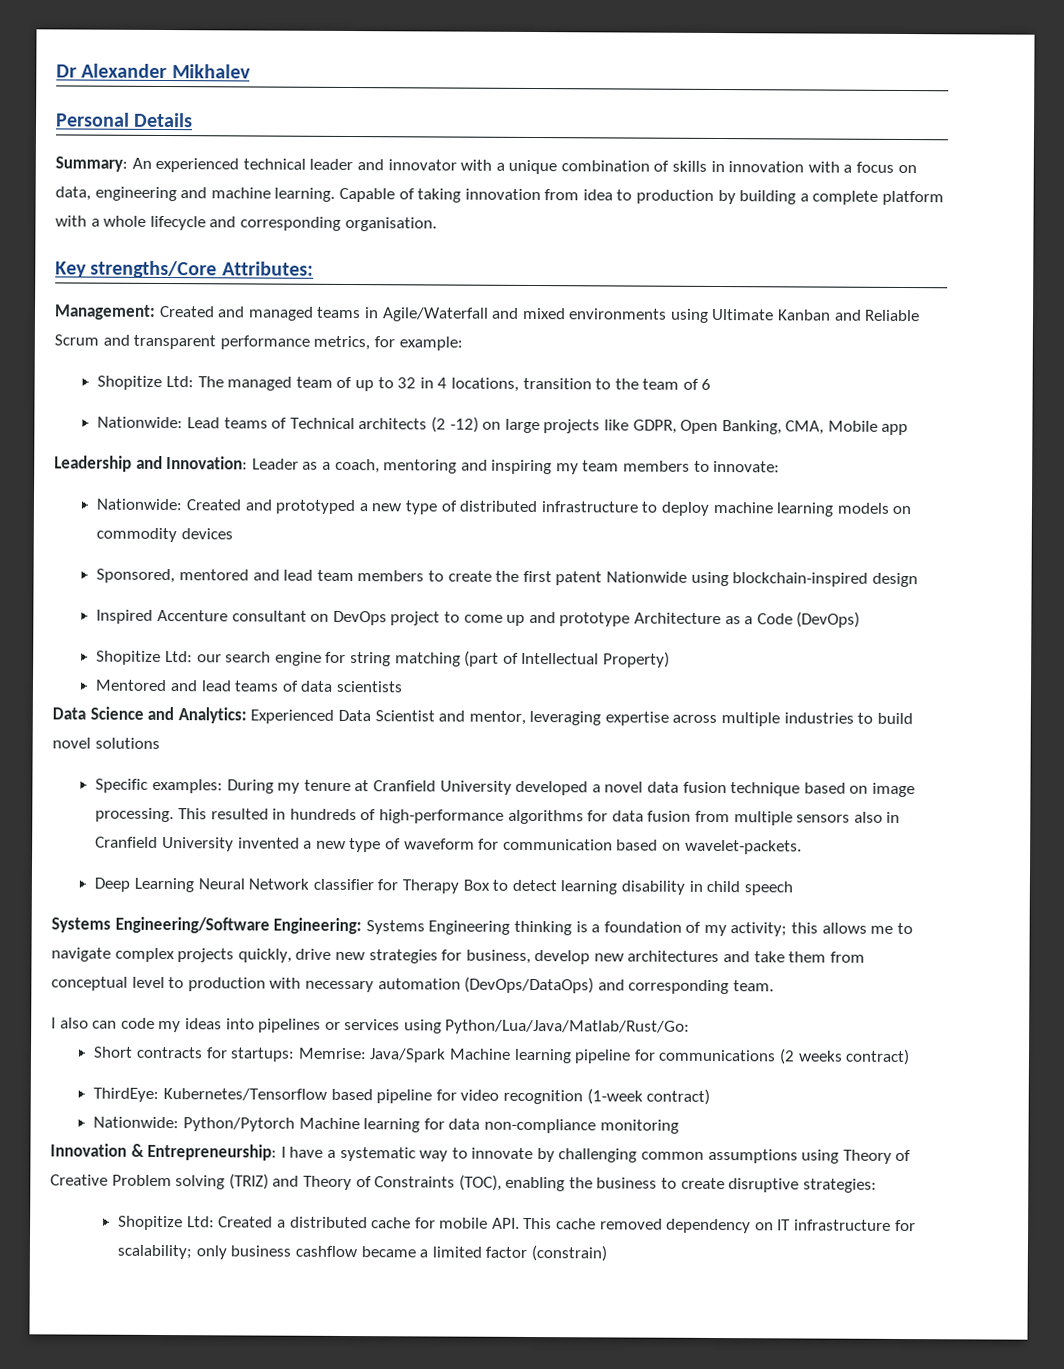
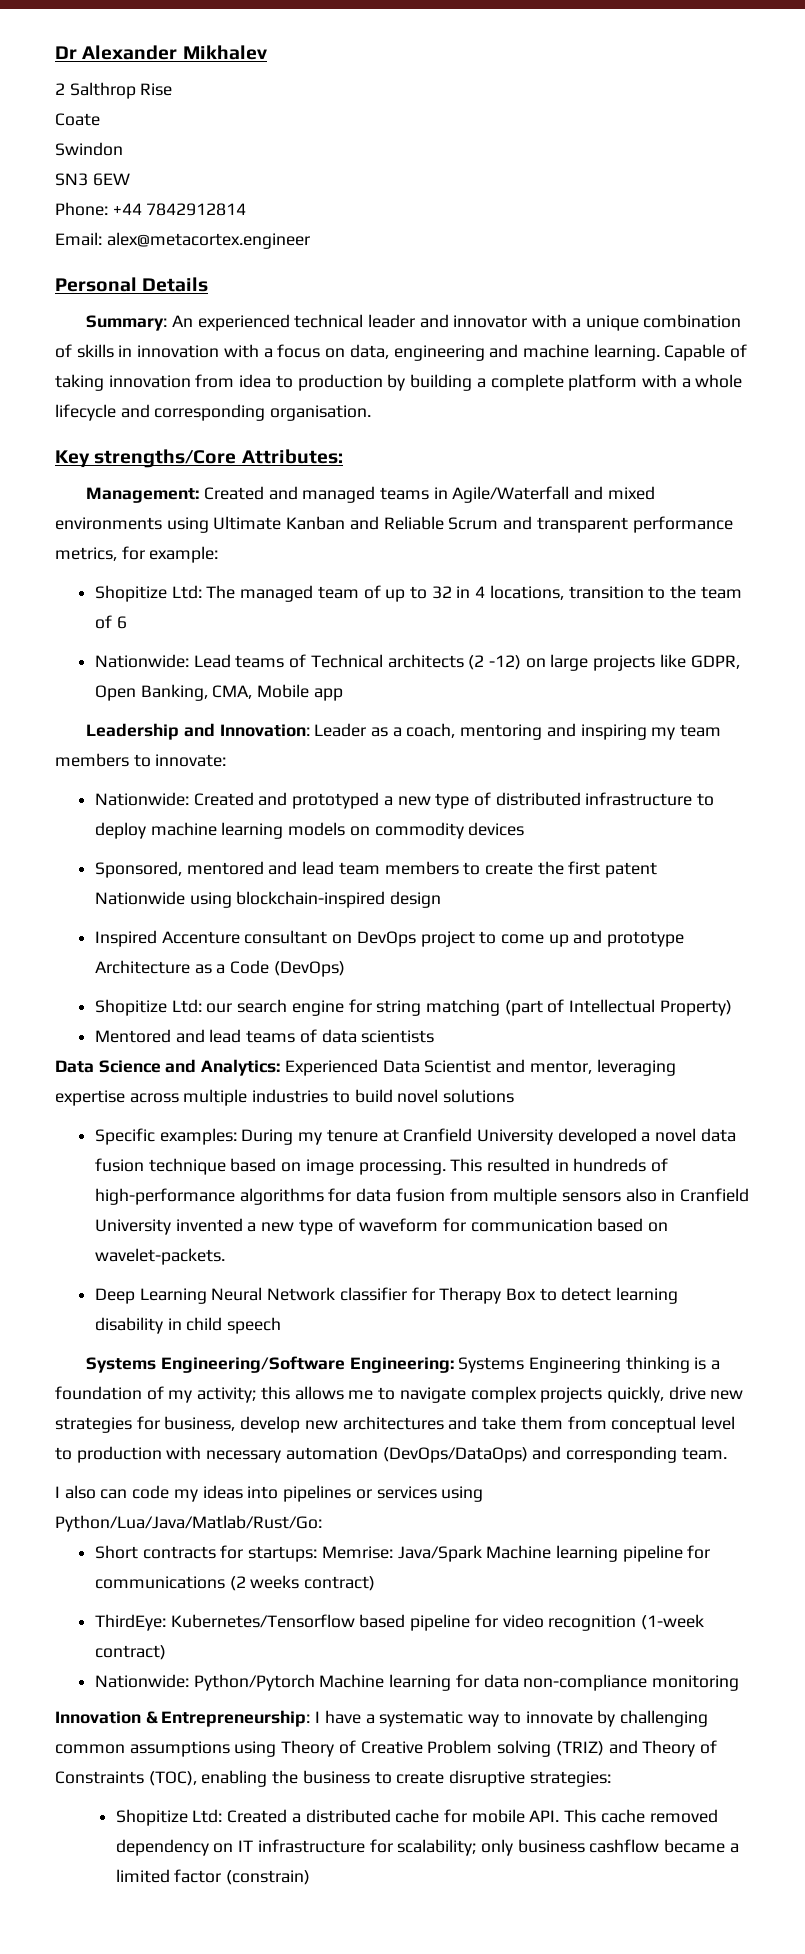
+ 2 Salthrop Rise
+ Coate
+ Swindon
+ SN3 6EW
+ Phone: +44 7842912814
+ Email: alex@metacortex.engineer

